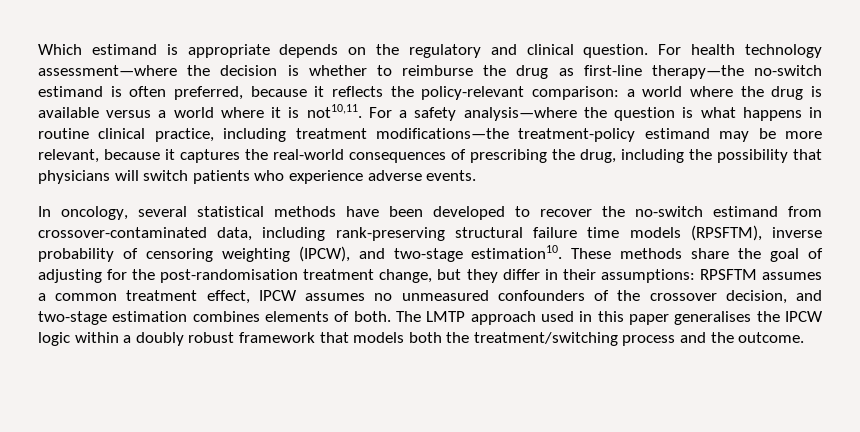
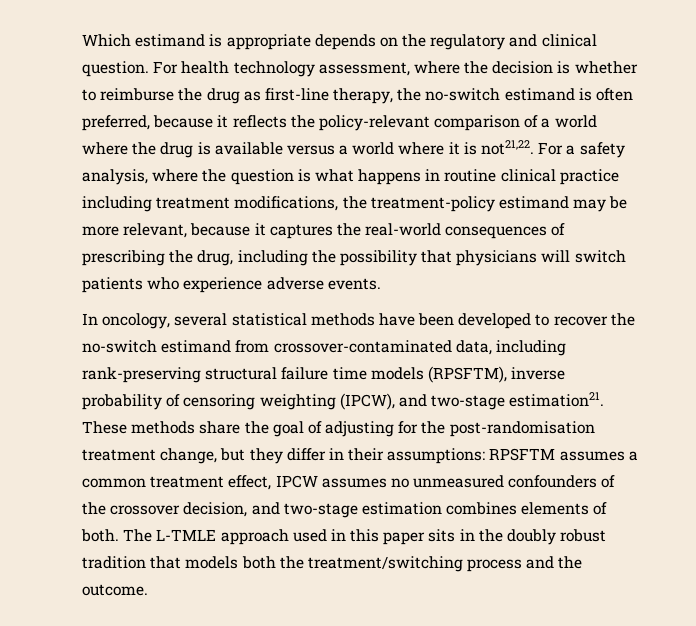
- For health technology assessment—where the decision is whether to reimburse the drug as first-line therapy—the no-switch estimand is often preferred, because it reflects the policy-relevant comparison: a world where the drug is available versus a world where it is not10,11.
+ For health technology assessment, where the decision is whether to reimburse the drug as first-line therapy, the no-switch estimand is often preferred, because it reflects the policy-relevant comparison of a world where the drug is available versus a world where it is not21,22.
- For a safety analysis—where the question is what happens in routine clinical practice, including treatment modifications—the treatment-policy estimand may be more relevant, because it captures the real-world consequences of prescribing the drug, including the possibility that physicians will switch patients who experience adverse events.
+ For a safety analysis, where the question is what happens in routine clinical practice including treatment modifications, the treatment-policy estimand may be more relevant, because it captures the real-world consequences of prescribing the drug, including the possibility that physicians will switch patients who experience adverse events.
- In oncology, several statistical methods have been developed to recover the no-switch estimand from crossover-contaminated data, including rank-preserving structural failure time models (RPSFTM), inverse probability of censoring weighting (IPCW), and two-stage estimation10.
+ In oncology, several statistical methods have been developed to recover the no-switch estimand from crossover-contaminated data, including rank-preserving structural failure time models (RPSFTM), inverse probability of censoring weighting (IPCW), and two-stage estimation21.
- The LMTP approach used in this paper generalises the IPCW logic within a doubly robust framework that models both the treatment/switching process and the outcome.
+ The L-TMLE approach used in this paper sits in the doubly robust tradition that models both the treatment/switching process and the outcome.

